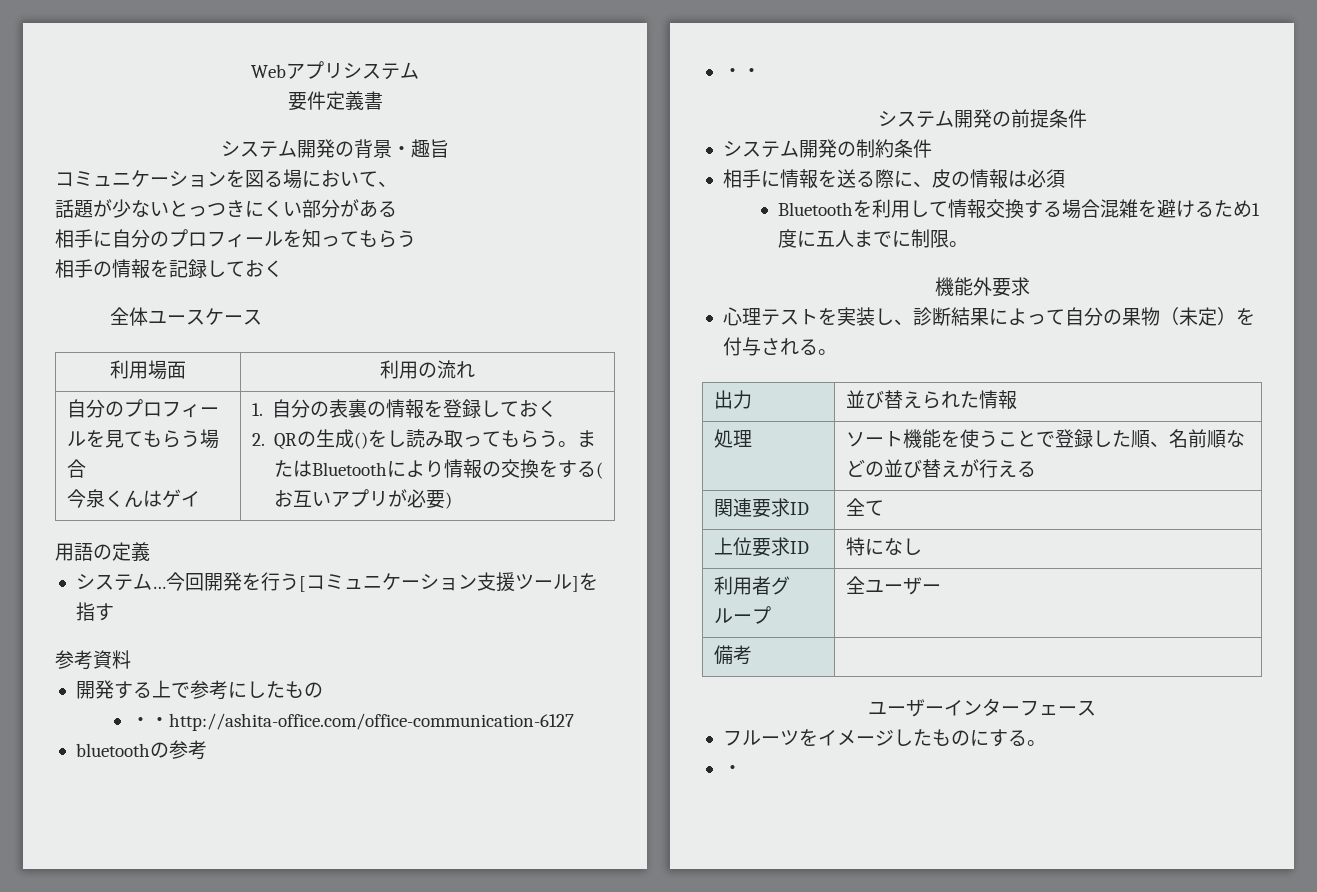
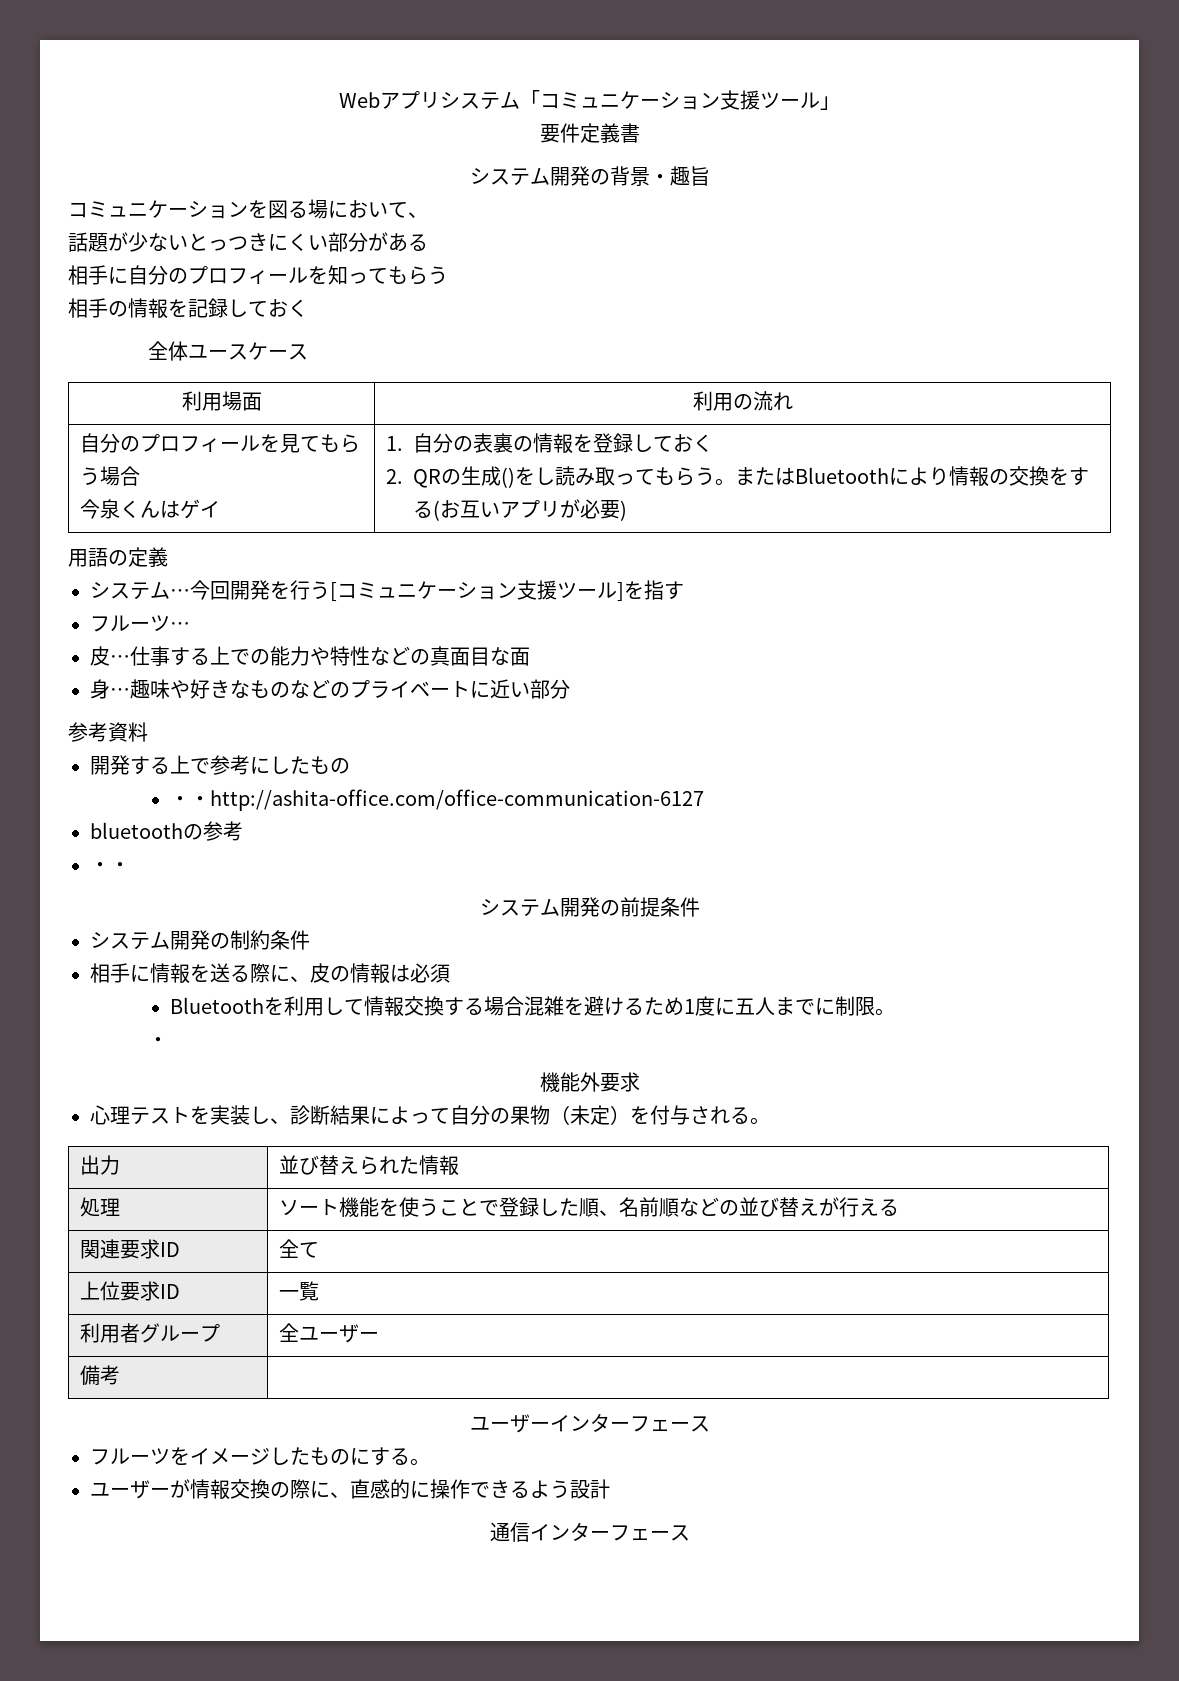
- Webアプリシステム
+ Webアプリシステム「コミュニケーション支援ツール」
+ フルーツ…
+ 皮…仕事する上での能力や特性などの真面目な面
+ 身…趣味や好きなものなどのプライベートに近い部分
  Bluetoothを利用して情報交換する場合混雑を避けるため1度に五人までに制限。
+ ・
- 上位要求ID | 特になし
+ 上位要求ID | 一覧
  フルーツをイメージしたものにする。
- ・
+ ユーザーが情報交換の際に、直感的に操作できるよう設計
+ 通信インターフェース

